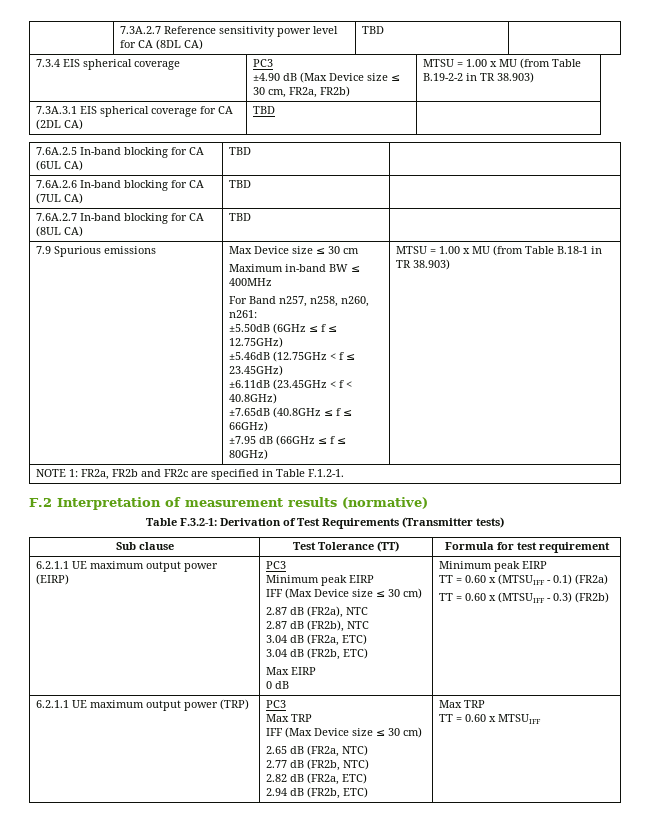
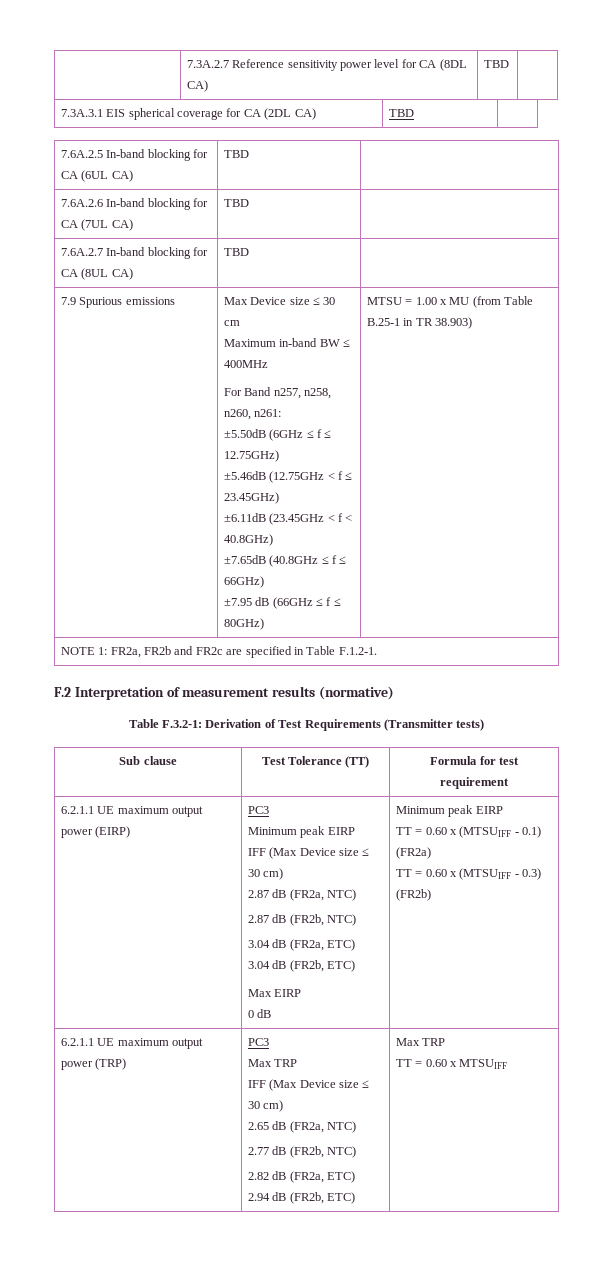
- 7.3.4 EIS spherical coverage | PC3
- ±4.90 dB (Max Device size ≤ 30 cm, FR2a, FR2b) | MTSU = 1.00 x MU (from Table B.19-2-2 in TR 38.903)
- MTSU = 1.00 x MU (from Table B.18-1 in TR 38.903)
+ MTSU = 1.00 x MU (from Table B.25-1 in TR 38.903)
- 2.87 dB (FR2a), NTC
- 2.87 dB (FR2b), NTC
+ 2.87 dB (FR2a, NTC)
+ 2.87 dB (FR2b, NTC)

